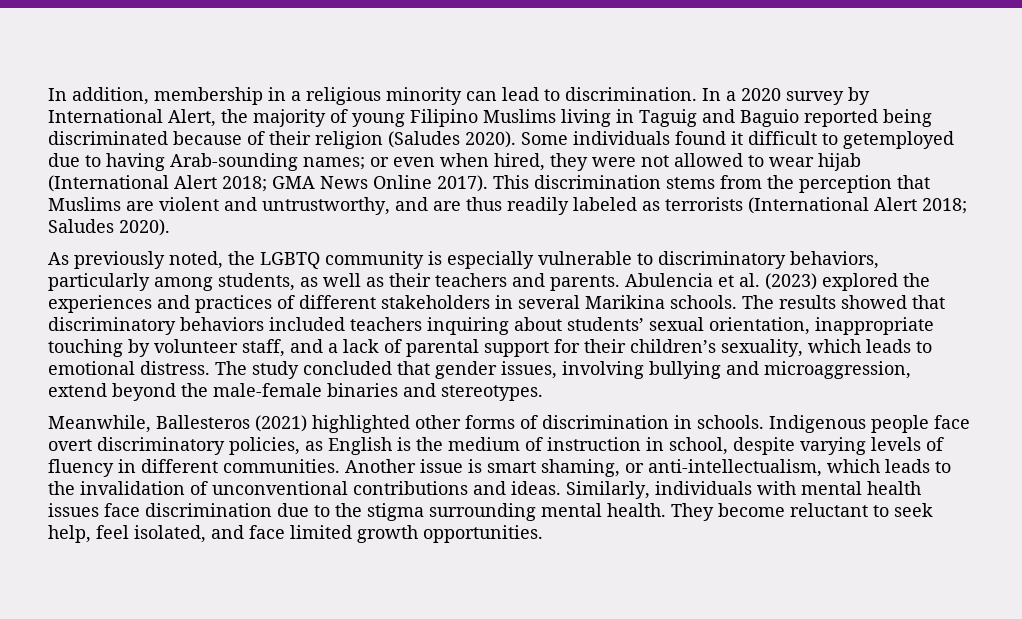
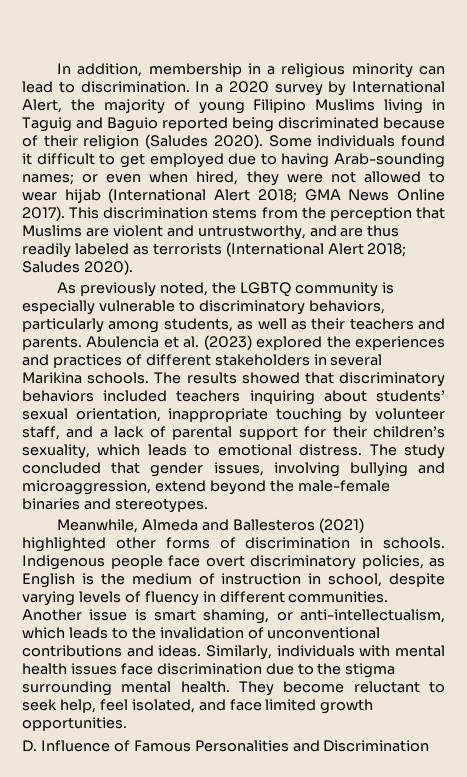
- Some individuals found it difficult to getemployed due to having Arab-sounding names; or even when hired, they were not allowed to wear hijab (International Alert 2018; GMA News Online 2017).
+ Some individuals found it difficult to get employed due to having Arab-sounding names; or even when hired, they were not allowed to wear hijab (International Alert 2018; GMA News Online 2017).
- Meanwhile, Ballesteros (2021) highlighted other forms of discrimination in schools.
+ Meanwhile, Almeda and Ballesteros (2021) highlighted other forms of discrimination in schools.
+ D. Influence of Famous Personalities and Discrimination

